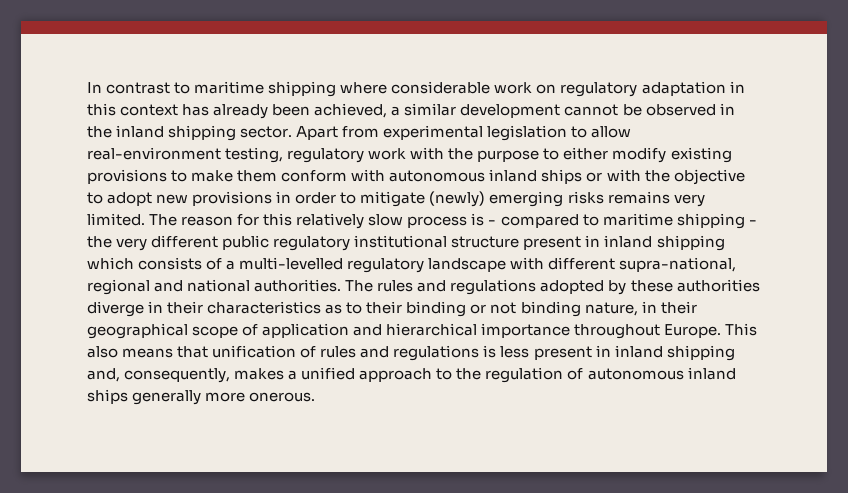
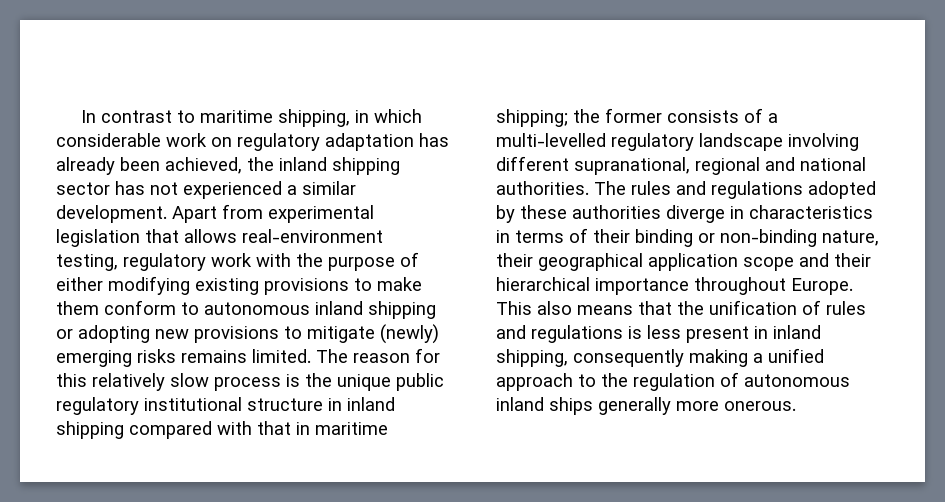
- In contrast to maritime shipping where considerable work on regulatory adaptation in this context has already been achieved, a similar development cannot be observed in the inland shipping sector.
+ In contrast to maritime shipping, in which considerable work on regulatory adaptation has already been achieved, the inland shipping sector has not experienced a similar development.
- Apart from experimental legislation to allow real-environment testing, regulatory work with the purpose to either modify existing provisions to make them conform with autonomous inland ships or with the objective to adopt new provisions in order to mitigate (newly) emerging risks remains very limited.
+ Apart from experimental legislation that allows real-environment testing, regulatory work with the purpose of either modifying existing provisions to make them conform to autonomous inland shipping or adopting new provisions to mitigate (newly) emerging risks remains limited.
- The reason for this relatively slow process is - compared to maritime shipping - the very different public regulatory institutional structure present in inland shipping which consists of a multi-levelled regulatory landscape with different supra-national, regional and national authorities.
+ The reason for this relatively slow process is the unique public regulatory institutional structure in inland shipping compared with that in maritime shipping; the former consists of a multi-levelled regulatory landscape involving different supranational, regional and national authorities.
- The rules and regulations adopted by these authorities diverge in their characteristics as to their binding or not binding nature, in their geographical scope of application and hierarchical importance throughout Europe.
+ The rules and regulations adopted by these authorities diverge in characteristics in terms of their binding or non-binding nature, their geographical application scope and their hierarchical importance throughout Europe.
- This also means that unification of rules and regulations is less present in inland shipping and, consequently, makes a unified approach to the regulation of autonomous inland ships generally more onerous.
+ This also means that the unification of rules and regulations is less present in inland shipping, consequently making a unified approach to the regulation of autonomous inland ships generally more onerous.

